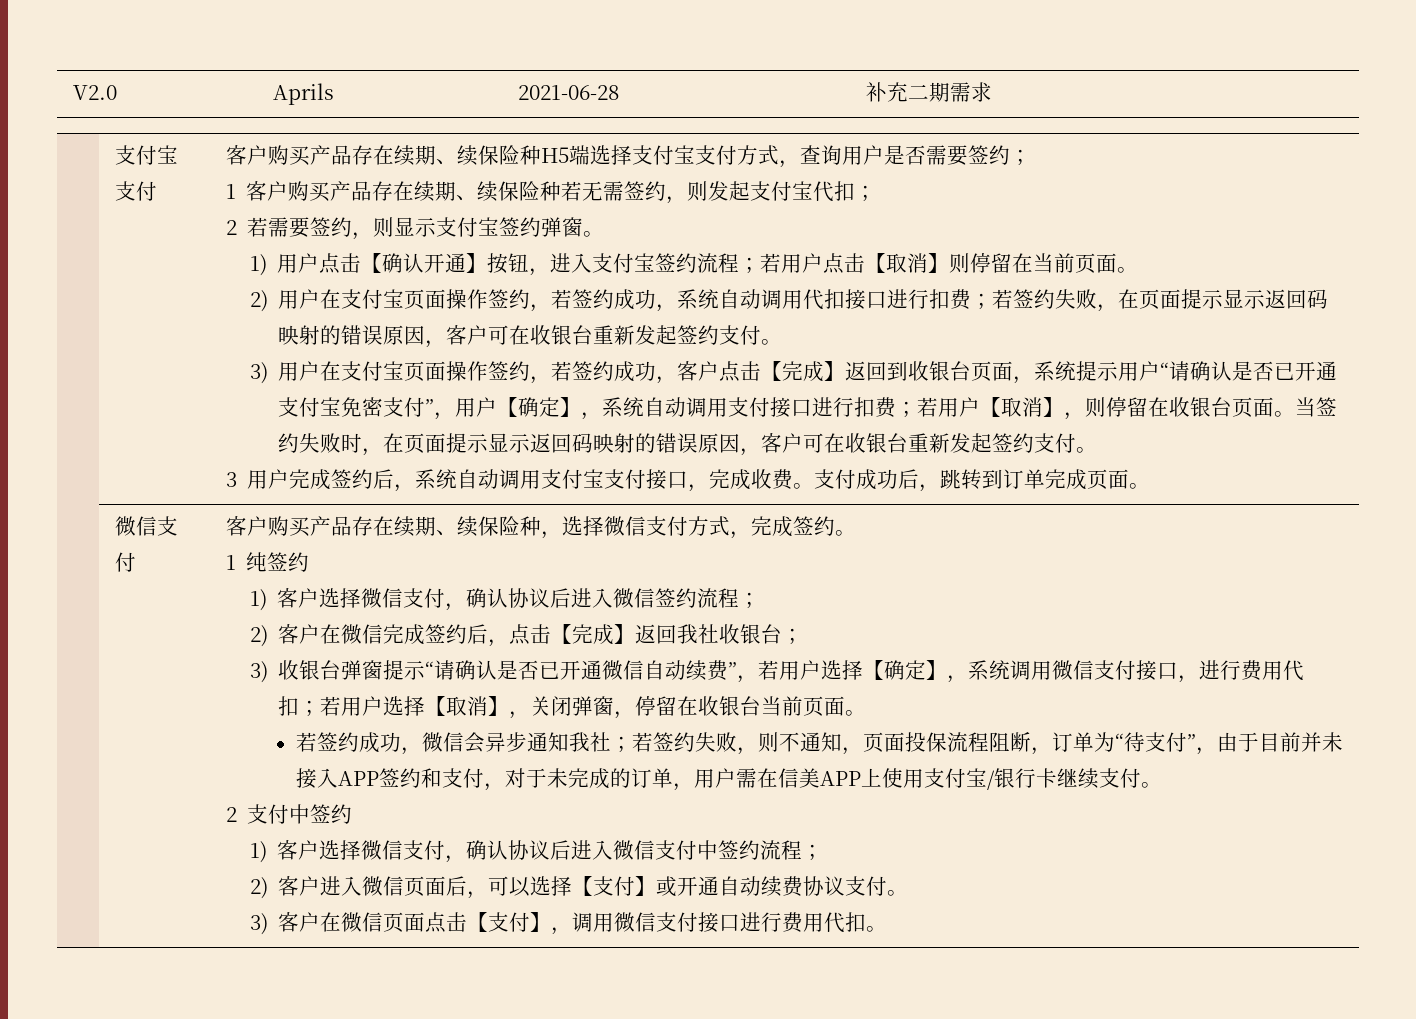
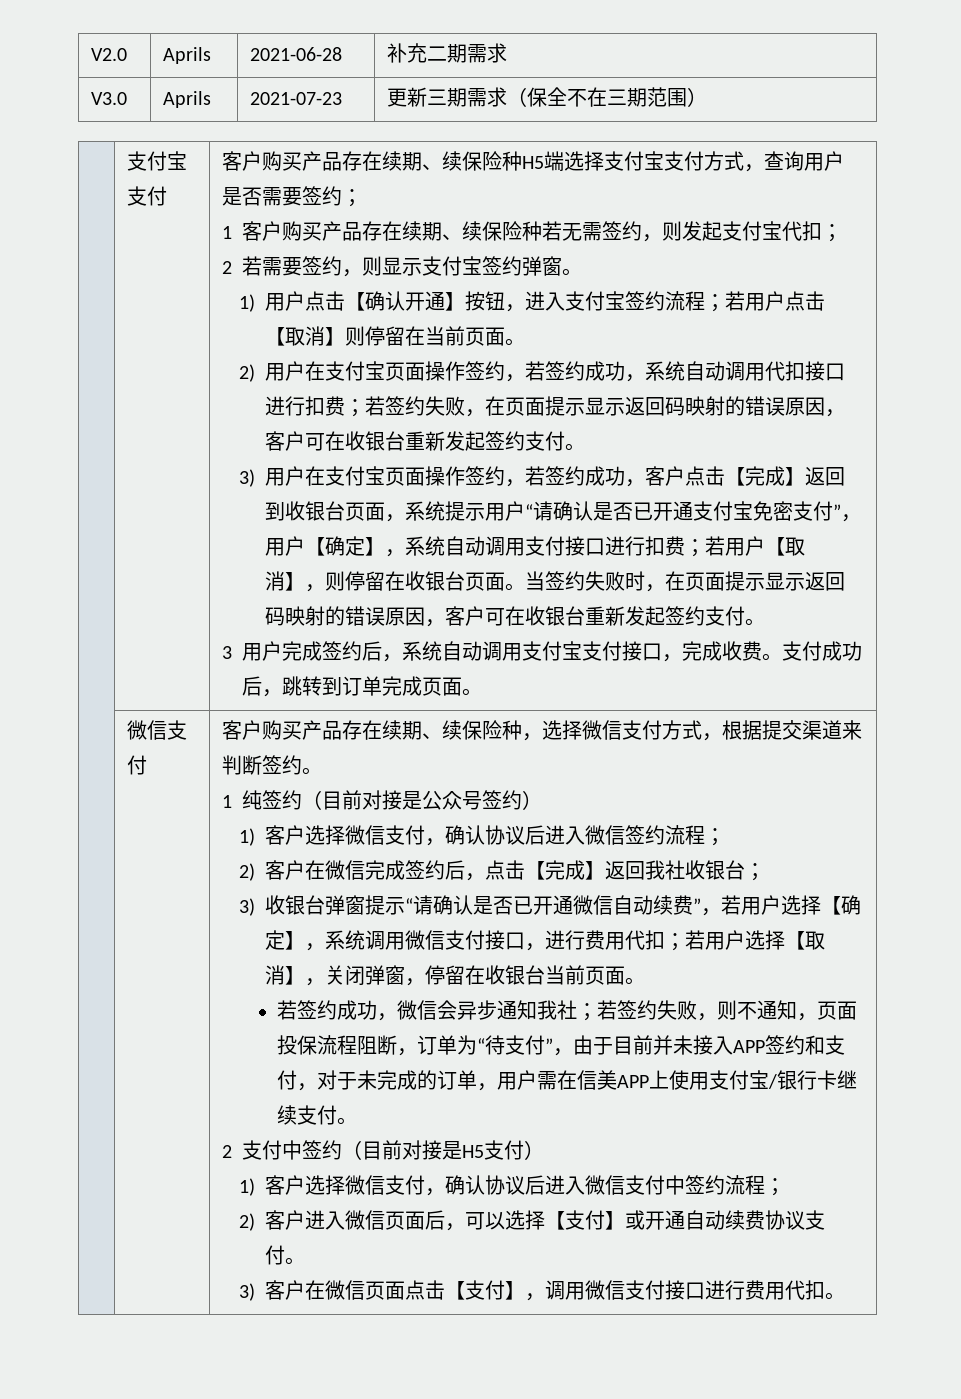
+ V3.0 | Aprils | 2021-07-23 | 更新三期需求（保全不在三期范围）
- 客户购买产品存在续期、续保险种，选择微信支付方式，完成签约。
+ 客户购买产品存在续期、续保险种，选择微信支付方式，根据提交渠道来判断签约。
- 1纯签约
+ 1纯签约（目前对接是公众号签约）
- 2支付中签约
+ 2支付中签约（目前对接是H5支付）

